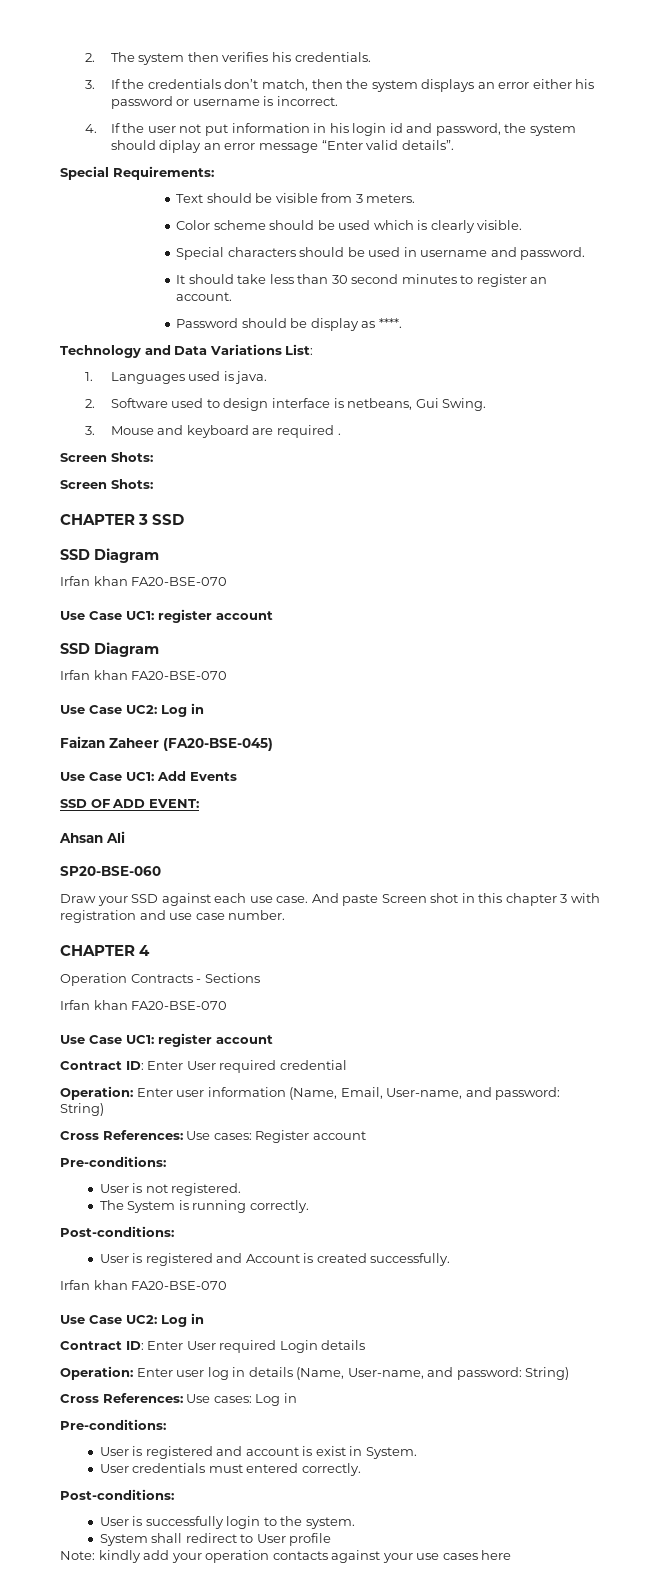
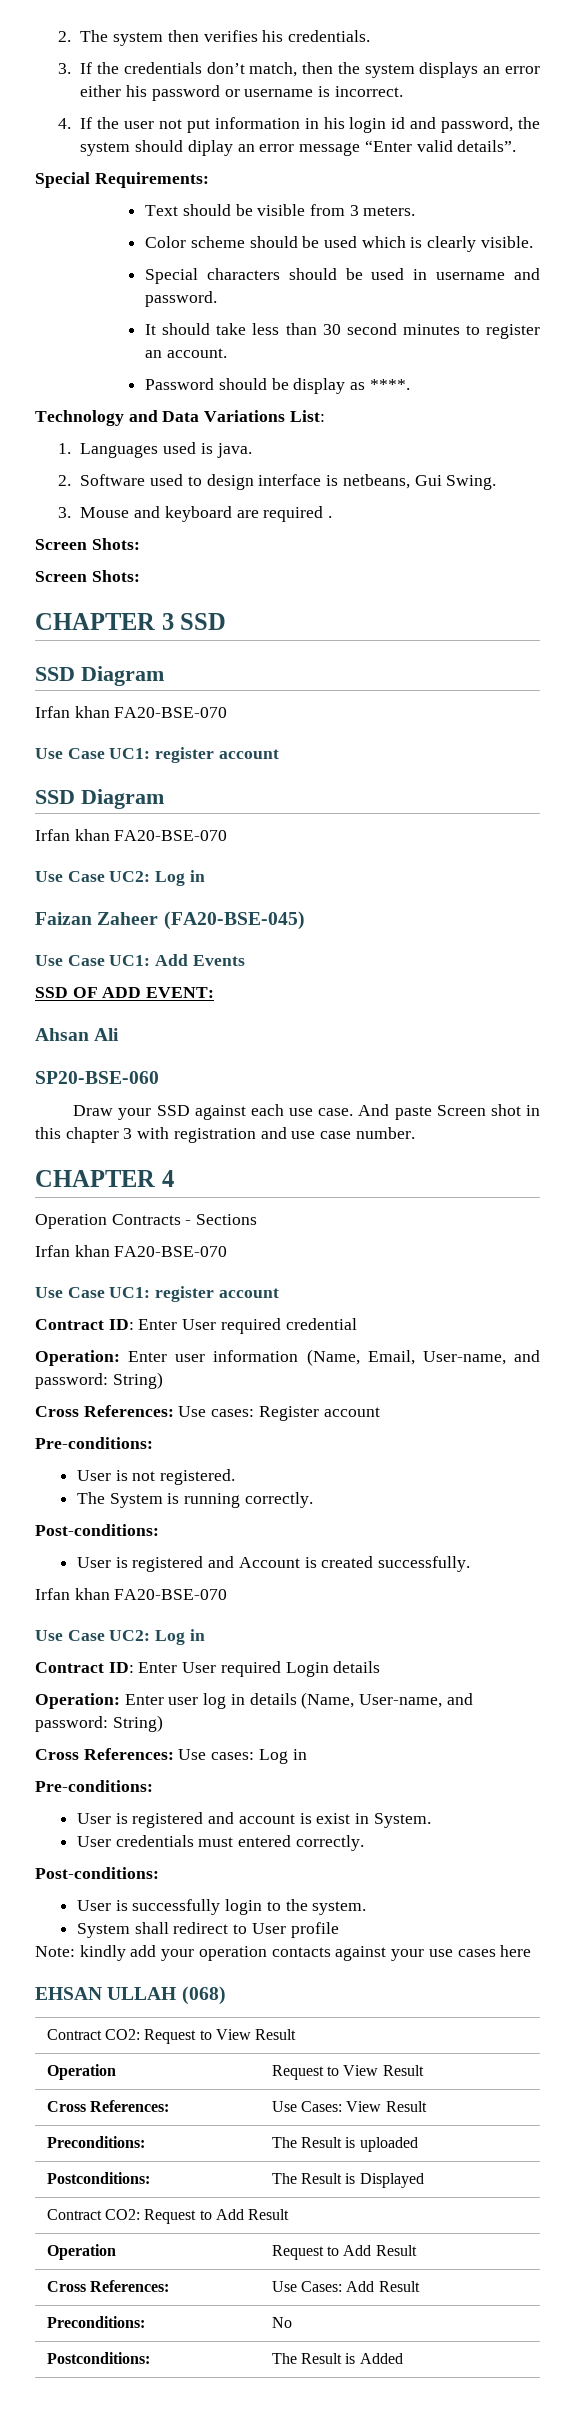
+ EHSAN ULLAH (068)
+ Contract CO2: Request to View Result
+ Operation | Request to View Result
+ Cross References: | Use Cases: View Result
+ Preconditions: | The Result is uploaded
+ Postconditions: | The Result is Displayed
+ Contract CO2: Request to Add Result
+ Operation | Request to Add Result
+ Cross References: | Use Cases: Add Result
+ Preconditions: | No
+ Postconditions: | The Result is Added

